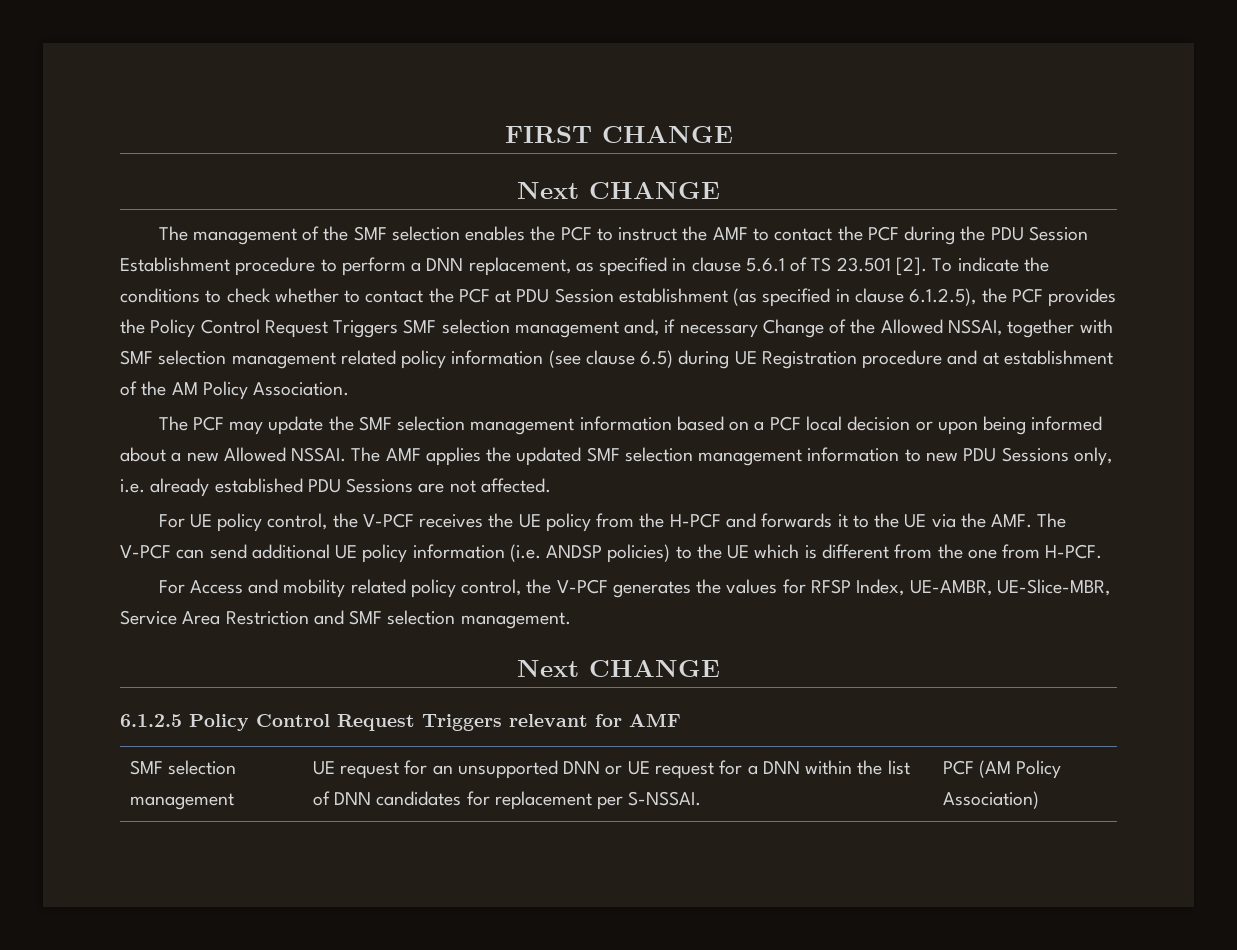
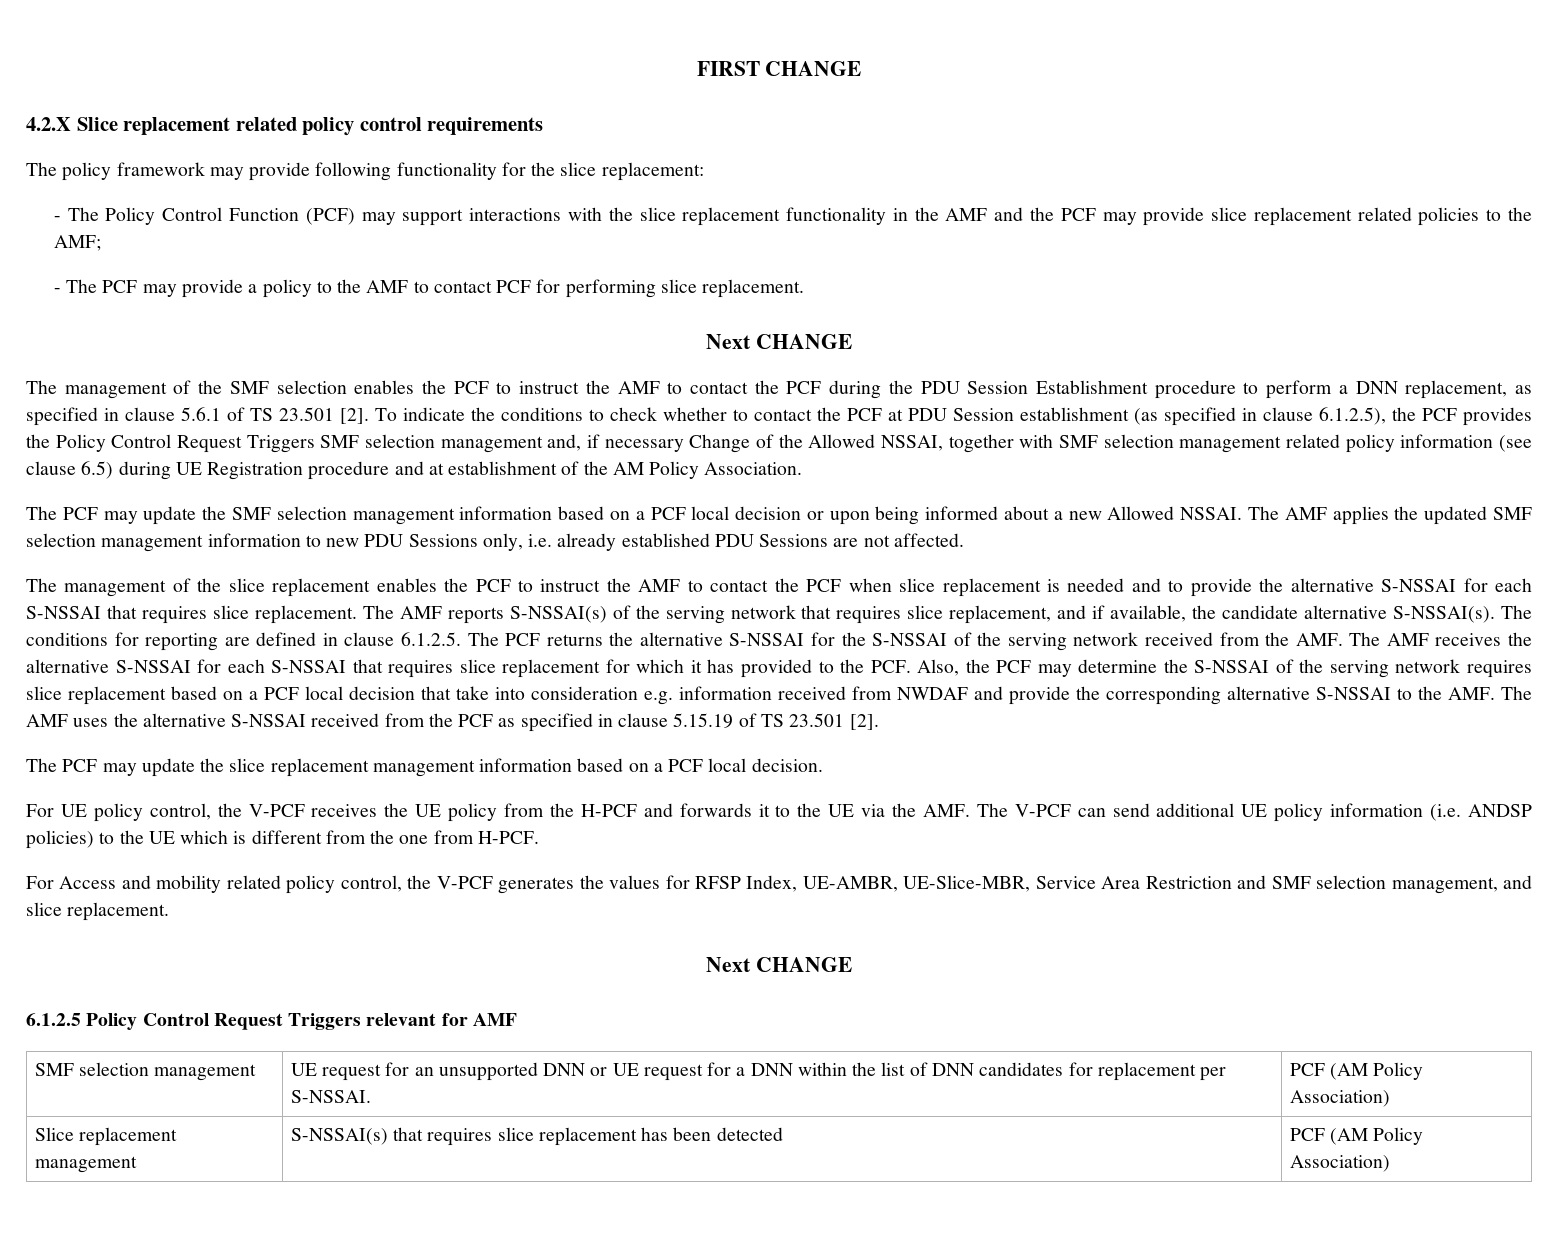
+ 4.2.X Slice replacement related policy control requirements
+ The policy framework may provide following functionality for the slice replacement:
+ - The Policy Control Function (PCF) may support interactions with the slice replacement functionality in the AMF and the PCF may provide slice replacement related policies to the AMF;
+ - The PCF may provide a policy to the AMF to contact PCF for performing slice replacement.
+ The management of the slice replacement enables the PCF to instruct the AMF to contact the PCF when slice replacement is needed and to provide the alternative S-NSSAI for each S-NSSAI that requires slice replacement. The AMF reports S-NSSAI(s) of the serving network that requires slice replacement, and if available, the candidate alternative S-NSSAI(s). The conditions for reporting are defined in clause 6.1.2.5. The PCF returns the alternative S-NSSAI for the S-NSSAI of the serving network received from the AMF. The AMF receives the alternative S-NSSAI for each S-NSSAI that requires slice replacement for which it has provided to the PCF. Also, the PCF may determine the S-NSSAI of the serving network requires slice replacement based on a PCF local decision that take into consideration e.g. information received from NWDAF and provide the corresponding alternative S-NSSAI to the AMF. The AMF uses the alternative S-NSSAI received from the PCF as specified in clause 5.15.19 of TS 23.501 [2].
+ The PCF may update the slice replacement management information based on a PCF local decision.
- For Access and mobility related policy control, the V-PCF generates the values for RFSP Index, UE-AMBR, UE-Slice-MBR, Service Area Restriction and SMF selection management.
+ For Access and mobility related policy control, the V-PCF generates the values for RFSP Index, UE-AMBR, UE-Slice-MBR, Service Area Restriction and SMF selection management, and slice replacement.
+ Slice replacement management | S-NSSAI(s) that requires slice replacement has been detected | PCF (AM Policy Association)

